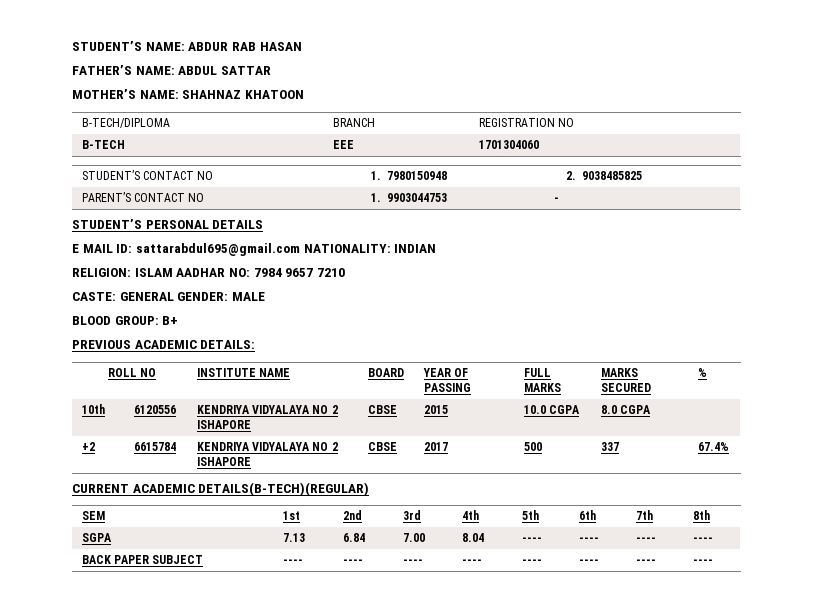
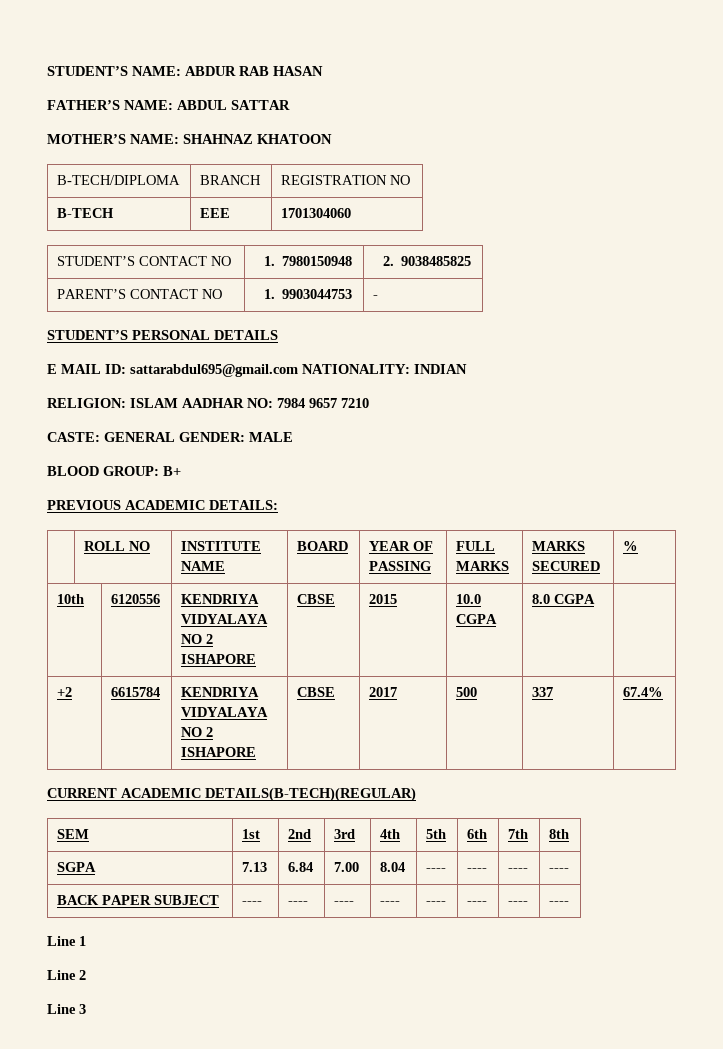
+ Line 1
+ Line 2
+ Line 3

